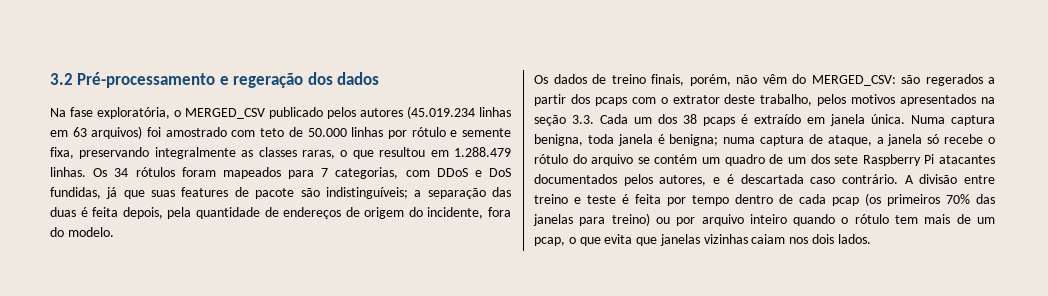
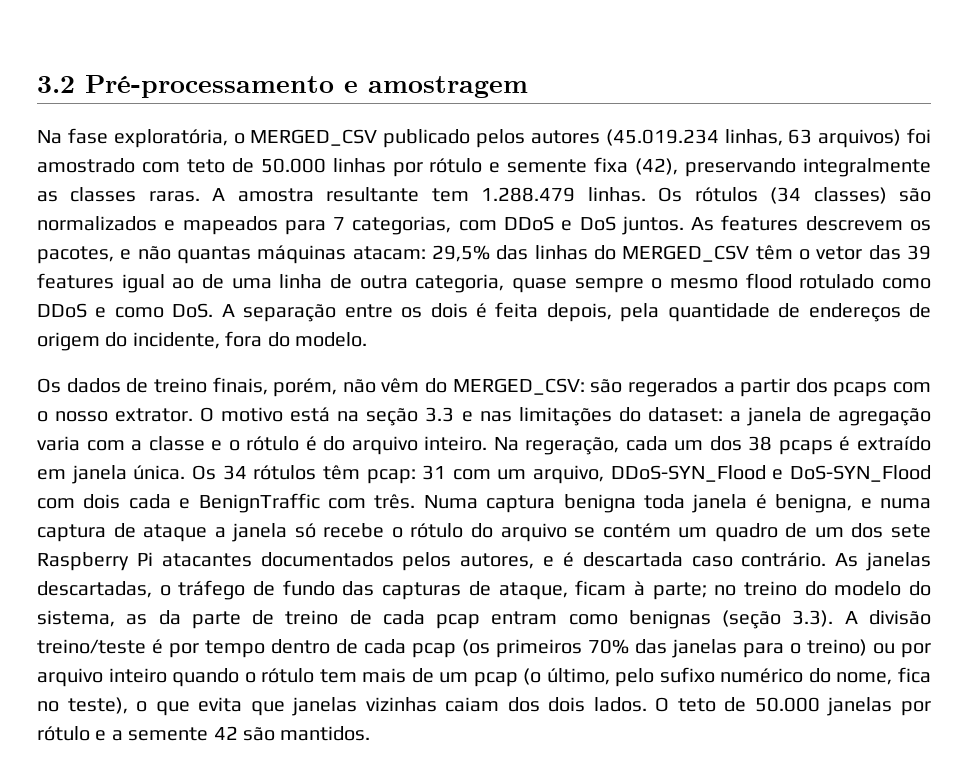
- 3.2 Pré-processamento e regeração dos dados
+ 3.2 Pré-processamento e amostragem
- Na fase exploratória, o MERGED_CSV publicado pelos autores (45.019.234 linhas em 63 arquivos) foi amostrado com teto de 50.000 linhas por rótulo e semente fixa, preservando integralmente as classes raras, o que resultou em 1.288.479 linhas. Os 34 rótulos foram mapeados para 7 categorias, com DDoS e DoS fundidas, já que suas features de pacote são indistinguíveis; a separação das duas é feita depois, pela quantidade de endereços de origem do incidente, fora do modelo.
+ Na fase exploratória, o MERGED_CSV publicado pelos autores (45.019.234 linhas, 63 arquivos) foi amostrado com teto de 50.000 linhas por rótulo e semente fixa (42), preservando integralmente as classes raras. A amostra resultante tem 1.288.479 linhas. Os rótulos (34 classes) são normalizados e mapeados para 7 categorias, com DDoS e DoS juntos. As features descrevem os pacotes, e não quantas máquinas atacam: 29,5% das linhas do MERGED_CSV têm o vetor das 39 features igual ao de uma linha de outra categoria, quase sempre o mesmo flood rotulado como DDoS e como DoS. A separação entre os dois é feita depois, pela quantidade de endereços de origem do incidente, fora do modelo.
- Os dados de treino finais, porém, não vêm do MERGED_CSV: são regerados a partir dos pcaps com o extrator deste trabalho, pelos motivos apresentados na seção 3.3. Cada um dos 38 pcaps é extraído em janela única.
+ Os dados de treino finais, porém, não vêm do MERGED_CSV: são regerados a partir dos pcaps com o nosso extrator. O motivo está na seção 3.3 e nas limitações do dataset: a janela de agregação varia com a classe e o rótulo é do arquivo inteiro. Na regeração, cada um dos 38 pcaps é extraído em janela única.
+ Os 34 rótulos têm pcap: 31 com um arquivo, DDoS-SYN_Flood e DoS-SYN_Flood com dois cada e BenignTraffic com três.
- Numa captura benigna, toda janela é benigna; numa captura de ataque, a janela só recebe o rótulo do arquivo se contém um quadro de um dos sete Raspberry Pi atacantes documentados pelos autores, e é descartada caso contrário.
+ Numa captura benigna toda janela é benigna, e numa captura de ataque a janela só recebe o rótulo do arquivo se contém um quadro de um dos sete Raspberry Pi atacantes documentados pelos autores, e é descartada caso contrário.
- A divisão entre treino e teste é feita por tempo dentro de cada pcap (os primeiros 70% das janelas para treino) ou por arquivo inteiro quando o rótulo tem mais de um pcap, o que evita que janelas vizinhas caiam nos dois lados.
+ As janelas descartadas, o tráfego de fundo das capturas de ataque, ficam à parte; no treino do modelo do sistema, as da parte de treino de cada pcap entram como benignas (seção 3.3). A divisão treino/teste é por tempo dentro de cada pcap (os primeiros 70% das janelas para o treino) ou por arquivo inteiro quando o rótulo tem mais de um pcap (o último, pelo sufixo numérico do nome, fica no teste), o que evita que janelas vizinhas caiam dos dois lados.
+ O teto de 50.000 janelas por rótulo e a semente 42 são mantidos.

